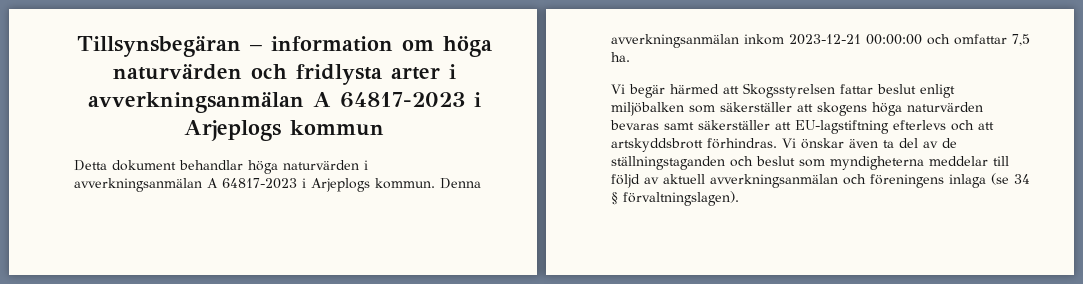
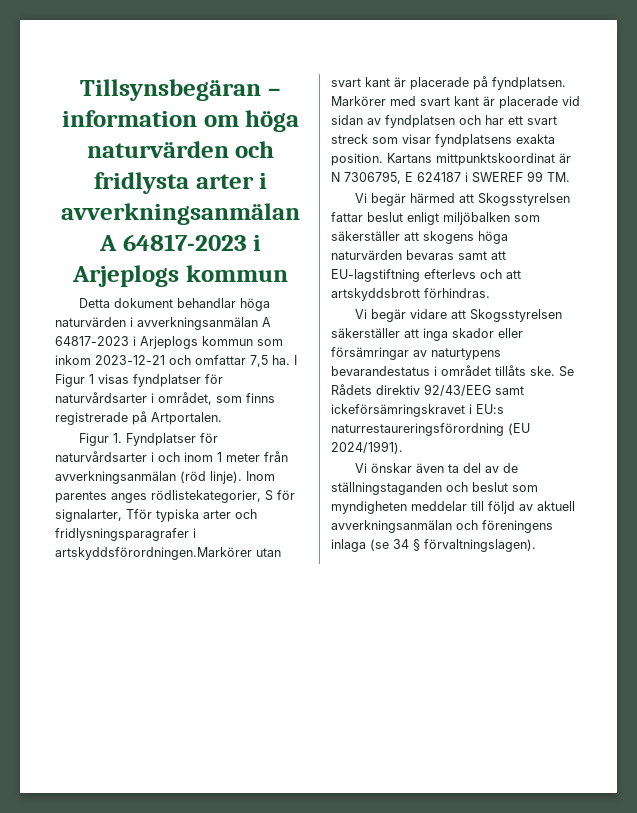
- Detta dokument behandlar höga naturvärden i avverkningsanmälan A 64817-2023 i Arjeplogs kommun. Denna avverkningsanmälan inkom 2023-12-21 00:00:00 och omfattar 7,5 ha.
+ Detta dokument behandlar höga naturvärden i avverkningsanmälan A 64817-2023 i Arjeplogs kommun som inkom 2023-12-21 och omfattar 7,5 ha. I Figur 1 visas fyndplatser för naturvårdsarter i området, som finns registrerade på Artportalen.
+ Figur 1. Fyndplatser för naturvårdsarter i och inom 1 meter från avverkningsanmälan (röd linje). Inom parentes anges rödlistekategorier, S för signalarter, Tför typiska arter och fridlysningsparagrafer i artskyddsförordningen.Markörer utan svart kant är placerade på fyndplatsen. Markörer med svart kant är placerade vid sidan av fyndplatsen och har ett svart streck som visar fyndplatsens exakta position. Kartans mittpunktskoordinat är N 7306795, E 624187 i SWEREF 99 TM.
- Vi begär härmed att Skogsstyrelsen fattar beslut enligt miljöbalken som säkerställer att skogens höga naturvärden bevaras samt säkerställer att EU-lagstiftning efterlevs och att artskyddsbrott förhindras. Vi önskar även ta del av de ställningstaganden och beslut som myndigheterna meddelar till följd av aktuell avverkningsanmälan och föreningens inlaga (se 34 § förvaltningslagen).
+ Vi begär härmed att Skogsstyrelsen fattar beslut enligt miljöbalken som säkerställer att skogens höga naturvärden bevaras samt att EU-lagstiftning efterlevs och att artskyddsbrott förhindras.
+ Vi begär vidare att Skogsstyrelsen säkerställer att inga skador eller försämringar av naturtypens bevarandestatus i området tillåts ske. Se Rådets direktiv 92/43/EEG samt ickeförsämringskravet i EU:s naturrestaureringsförordning (EU 2024/1991).
+ Vi önskar även ta del av de ställningstaganden och beslut som myndigheten meddelar till följd av aktuell avverkningsanmälan och föreningens inlaga (se 34 § förvaltningslagen).

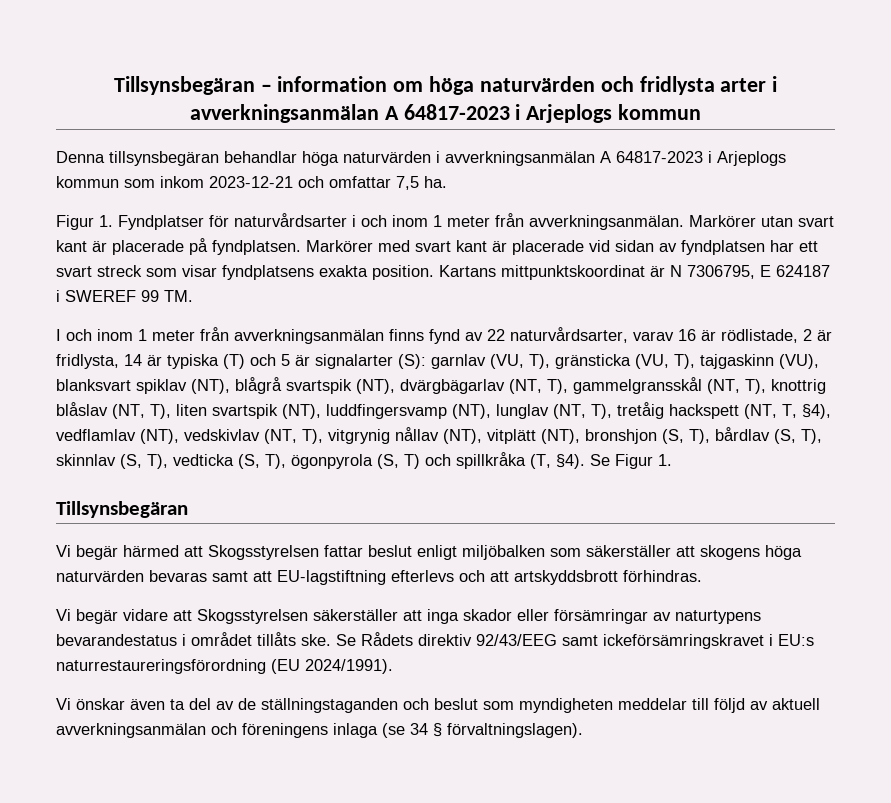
- Detta dokument behandlar höga naturvärden i avverkningsanmälan A 64817-2023 i Arjeplogs kommun som inkom 2023-12-21 och omfattar 7,5 ha. I Figur 1 visas fyndplatser för naturvårdsarter i området, som finns registrerade på Artportalen.
+ Denna tillsynsbegäran behandlar höga naturvärden i avverkningsanmälan A 64817-2023 i Arjeplogs kommun som inkom 2023-12-21 och omfattar 7,5 ha.
- Figur 1. Fyndplatser för naturvårdsarter i och inom 1 meter från avverkningsanmälan (röd linje). Inom parentes anges rödlistekategorier, S för signalarter, Tför typiska arter och fridlysningsparagrafer i artskyddsförordningen.Markörer utan svart kant är placerade på fyndplatsen.
+ Figur 1. Fyndplatser för naturvårdsarter i och inom 1 meter från avverkningsanmälan. Markörer utan svart kant är placerade på fyndplatsen.
- Markörer med svart kant är placerade vid sidan av fyndplatsen och har ett svart streck som visar fyndplatsens exakta position.
+ Markörer med svart kant är placerade vid sidan av fyndplatsen har ett svart streck som visar fyndplatsens exakta position.
+ I och inom 1 meter från avverkningsanmälan finns fynd av 22 naturvårdsarter, varav 16 är rödlistade, 2 är fridlysta, 14 är typiska (T) och 5 är signalarter (S): garnlav (VU, T), gränsticka (VU, T), tajgaskinn (VU), blanksvart spiklav (NT), blågrå svartspik (NT), dvärgbägarlav (NT, T), gammelgransskål (NT, T), knottrig blåslav (NT, T), liten svartspik (NT), luddfingersvamp (NT), lunglav (NT, T), tretåig hackspett (NT, T, §4), vedflamlav (NT), vedskivlav (NT, T), vitgrynig nållav (NT), vitplätt (NT), bronshjon (S, T), bårdlav (S, T), skinnlav (S, T), vedticka (S, T), ögonpyrola (S, T) och spillkråka (T, §4). Se Figur 1.
+ Tillsynsbegäran

